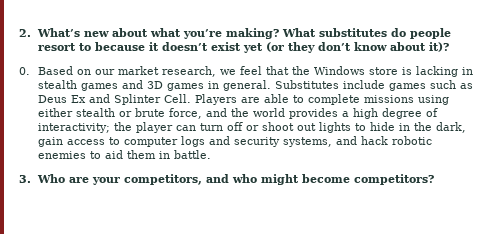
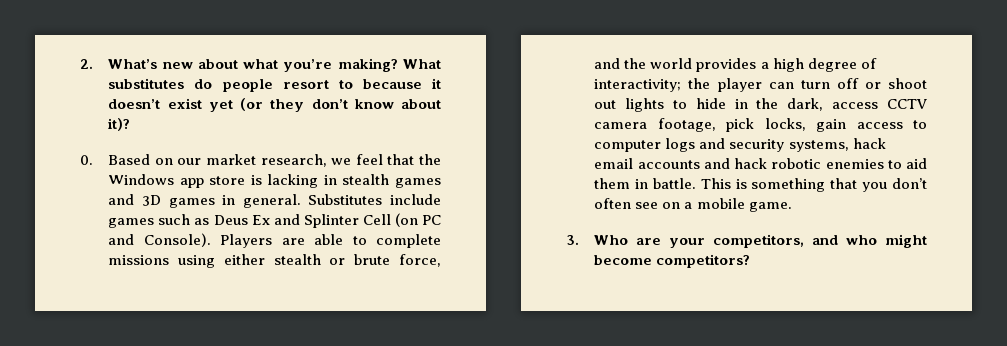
- 0. Based on our market research, we feel that the Windows store is lacking in stealth games and 3D games in general.
+ 0. Based on our market research, we feel that the Windows app store is lacking in stealth games and 3D games in general.
- Substitutes include games such as Deus Ex and Splinter Cell.
+ Substitutes include games such as Deus Ex and Splinter Cell (on PC and Console).
- Players are able to complete missions using either stealth or brute force, and the world provides a high degree of interactivity; the player can turn off or shoot out lights to hide in the dark, gain access to computer logs and security systems, and hack robotic enemies to aid them in battle.
+ Players are able to complete missions using either stealth or brute force, and the world provides a high degree of interactivity; the player can turn off or shoot out lights to hide in the dark, access CCTV camera footage, pick locks, gain access to computer logs and security systems, hack email accounts and hack robotic enemies to aid them in battle. This is something that you don’t often see on a mobile game.

